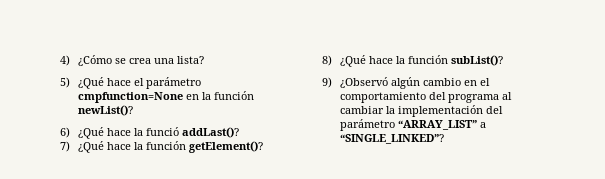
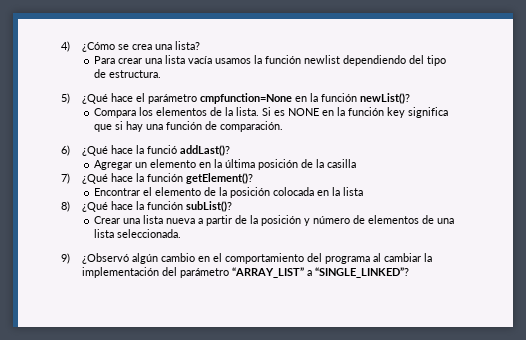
+ Para crear una lista vacía usamos la función newlist dependiendo del tipo de estructura.
+ Compara los elementos de la lista. Si es NONE en la función key significa que si hay una función de comparación.
+ Agregar un elemento en la última posición de la casilla
+ Encontrar el elemento de la posición colocada en la lista
+ Crear una lista nueva a partir de la posición y número de elementos de una lista seleccionada.

